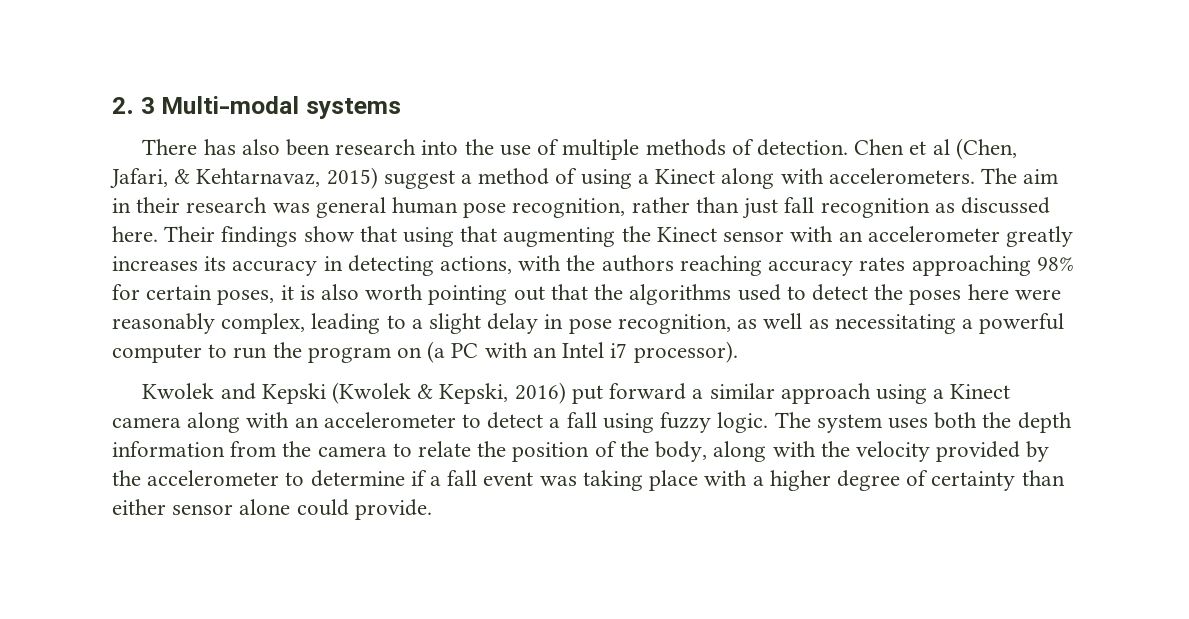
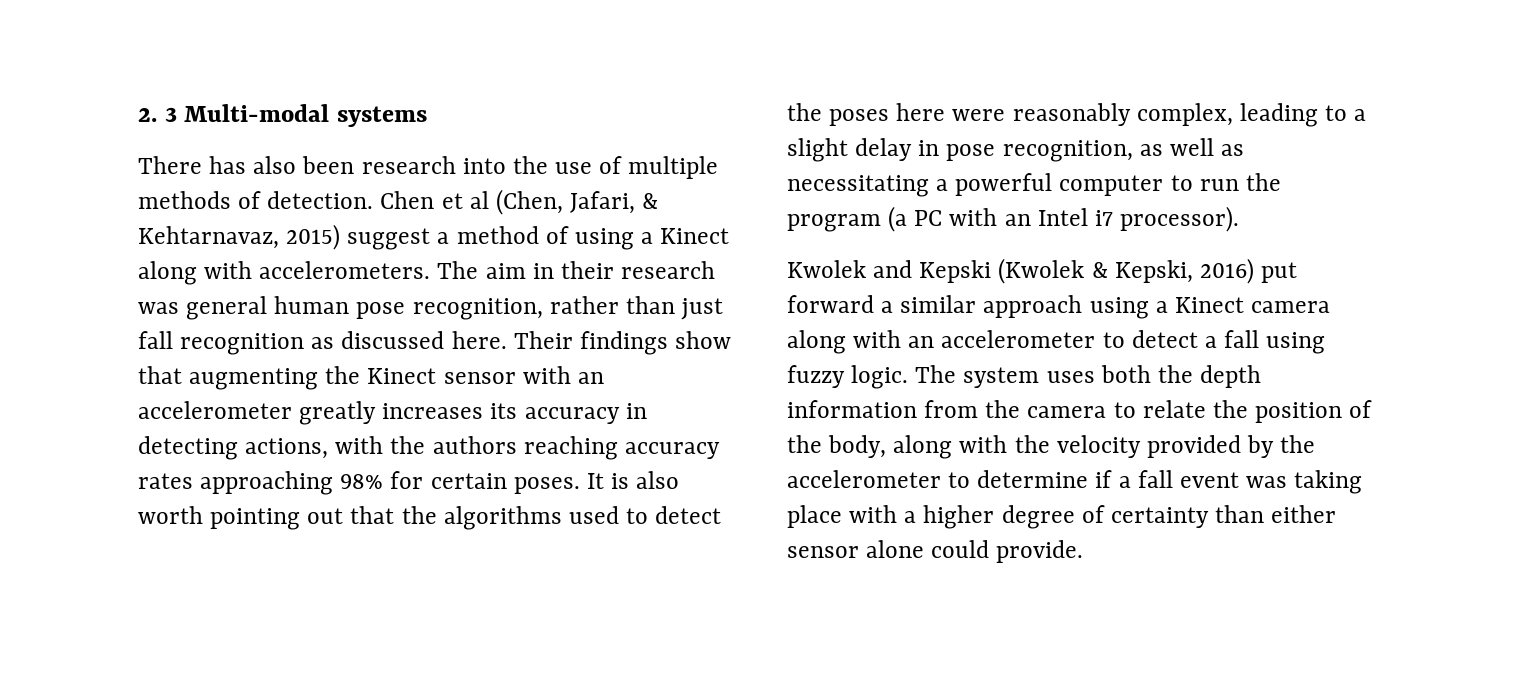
- Their findings show that using that augmenting the Kinect sensor with an accelerometer greatly increases its accuracy in detecting actions, with the authors reaching accuracy rates approaching 98% for certain poses, it is also worth pointing out that the algorithms used to detect the poses here were reasonably complex, leading to a slight delay in pose recognition, as well as necessitating a powerful computer to run the program on (a PC with an Intel i7 processor).
+ Their findings show that augmenting the Kinect sensor with an accelerometer greatly increases its accuracy in detecting actions, with the authors reaching accuracy rates approaching 98% for certain poses. It is also worth pointing out that the algorithms used to detect the poses here were reasonably complex, leading to a slight delay in pose recognition, as well as necessitating a powerful computer to run the program (a PC with an Intel i7 processor).

